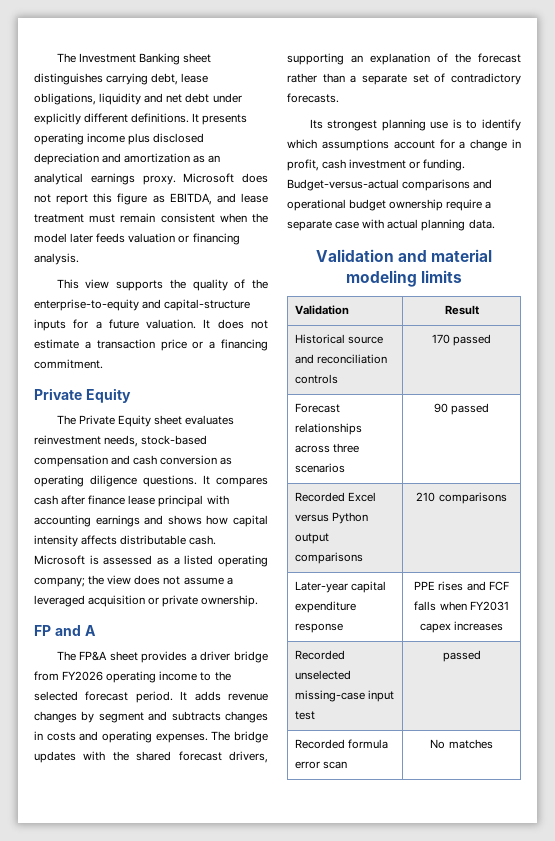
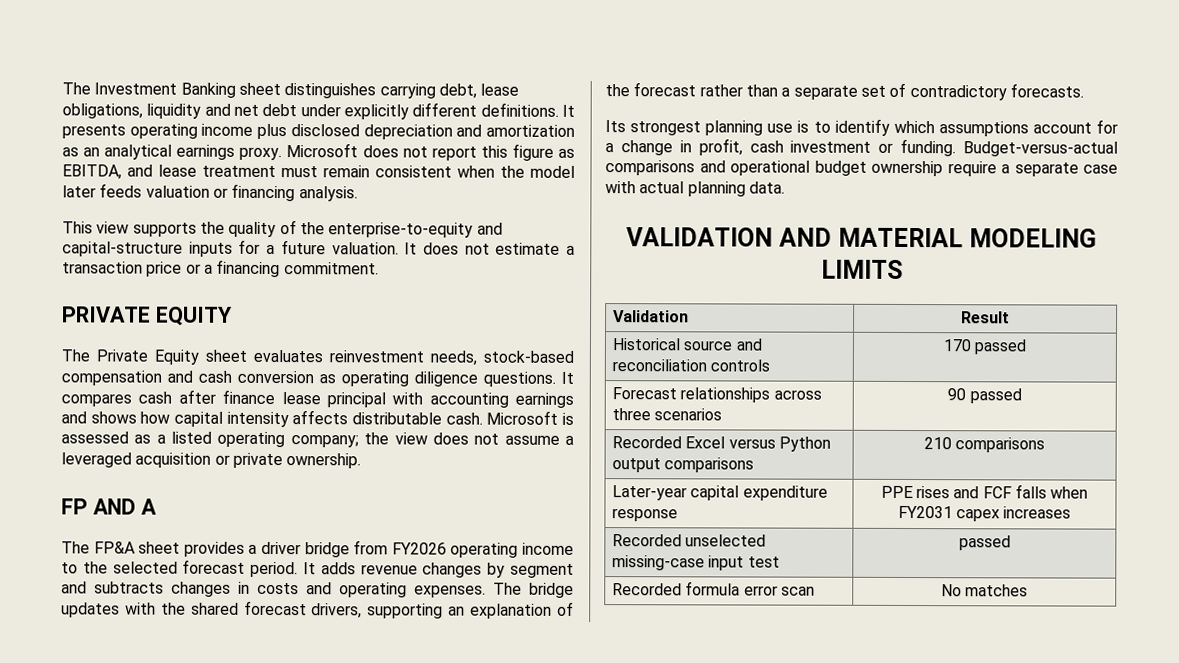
  It does not estimate a transaction price or a financing commitment.
- Private Equity
+ PRIVATE EQUITY
- FP and A
+ FP AND A
- Validation and material modeling limits
+ VALIDATION AND MATERIAL MODELING LIMITS

